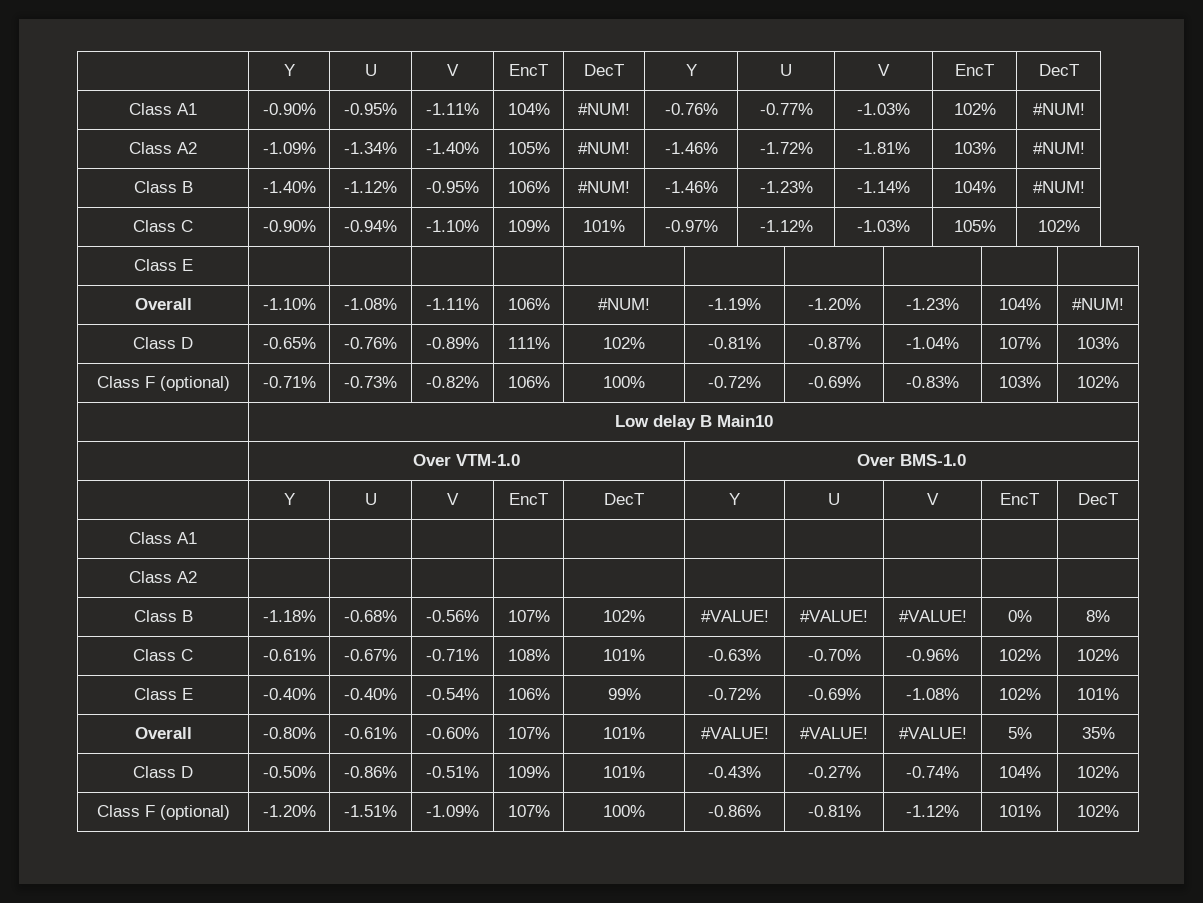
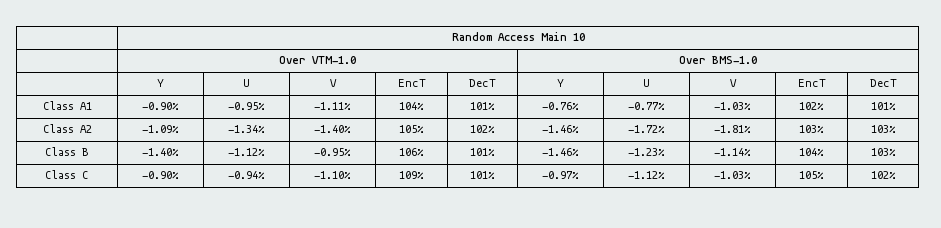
+ | Random Access Main 10
+ | Over VTM-1.0 | Over BMS-1.0
- Class A1 | -0.90% | -0.95% | -1.11% | 104% | #NUM! | -0.76% | -0.77% | -1.03% | 102% | #NUM!
+ Class A1 | -0.90% | -0.95% | -1.11% | 104% | 101% | -0.76% | -0.77% | -1.03% | 102% | 101%
- Class A2 | -1.09% | -1.34% | -1.40% | 105% | #NUM! | -1.46% | -1.72% | -1.81% | 103% | #NUM!
+ Class A2 | -1.09% | -1.34% | -1.40% | 105% | 102% | -1.46% | -1.72% | -1.81% | 103% | 103%
- Class B | -1.40% | -1.12% | -0.95% | 106% | #NUM! | -1.46% | -1.23% | -1.14% | 104% | #NUM!
+ Class B | -1.40% | -1.12% | -0.95% | 106% | 101% | -1.46% | -1.23% | -1.14% | 104% | 103%
- Class E | | | | | | | | | |
- Overall | -1.10% | -1.08% | -1.11% | 106% | #NUM! | -1.19% | -1.20% | -1.23% | 104% | #NUM!
- Class D | -0.65% | -0.76% | -0.89% | 111% | 102% | -0.81% | -0.87% | -1.04% | 107% | 103%
- Class F (optional) | -0.71% | -0.73% | -0.82% | 106% | 100% | -0.72% | -0.69% | -0.83% | 103% | 102%
- | Low delay B Main10
- | Over VTM-1.0 | Over BMS-1.0
- | Y | U | V | EncT | DecT | Y | U | V | EncT | DecT
- Class A1 | | | | | | | | | |
- Class A2 | | | | | | | | | |
- Class B | -1.18% | -0.68% | -0.56% | 107% | 102% | #VALUE! | #VALUE! | #VALUE! | 0% | 8%
- Class C | -0.61% | -0.67% | -0.71% | 108% | 101% | -0.63% | -0.70% | -0.96% | 102% | 102%
- Class E | -0.40% | -0.40% | -0.54% | 106% | 99% | -0.72% | -0.69% | -1.08% | 102% | 101%
- Overall | -0.80% | -0.61% | -0.60% | 107% | 101% | #VALUE! | #VALUE! | #VALUE! | 5% | 35%
- Class D | -0.50% | -0.86% | -0.51% | 109% | 101% | -0.43% | -0.27% | -0.74% | 104% | 102%
- Class F (optional) | -1.20% | -1.51% | -1.09% | 107% | 100% | -0.86% | -0.81% | -1.12% | 101% | 102%

